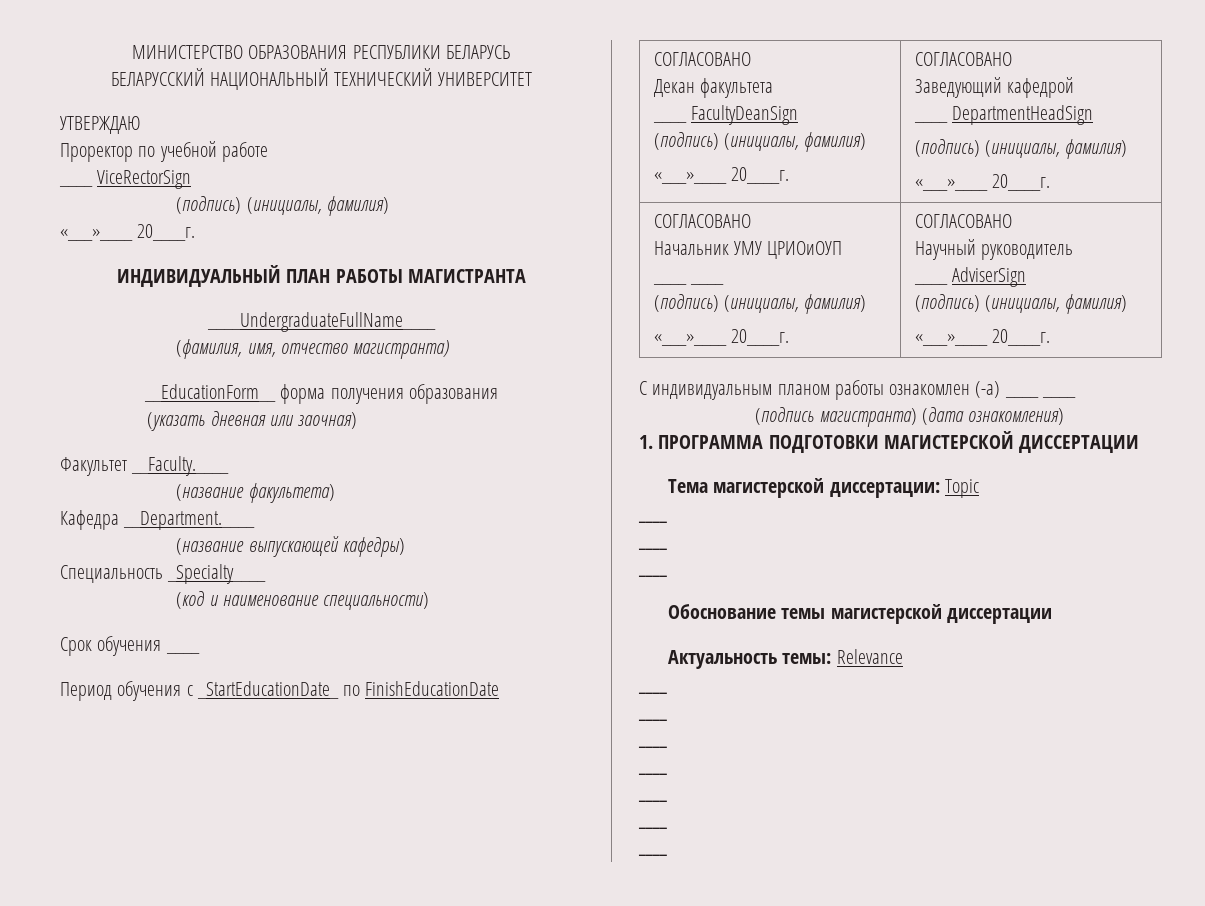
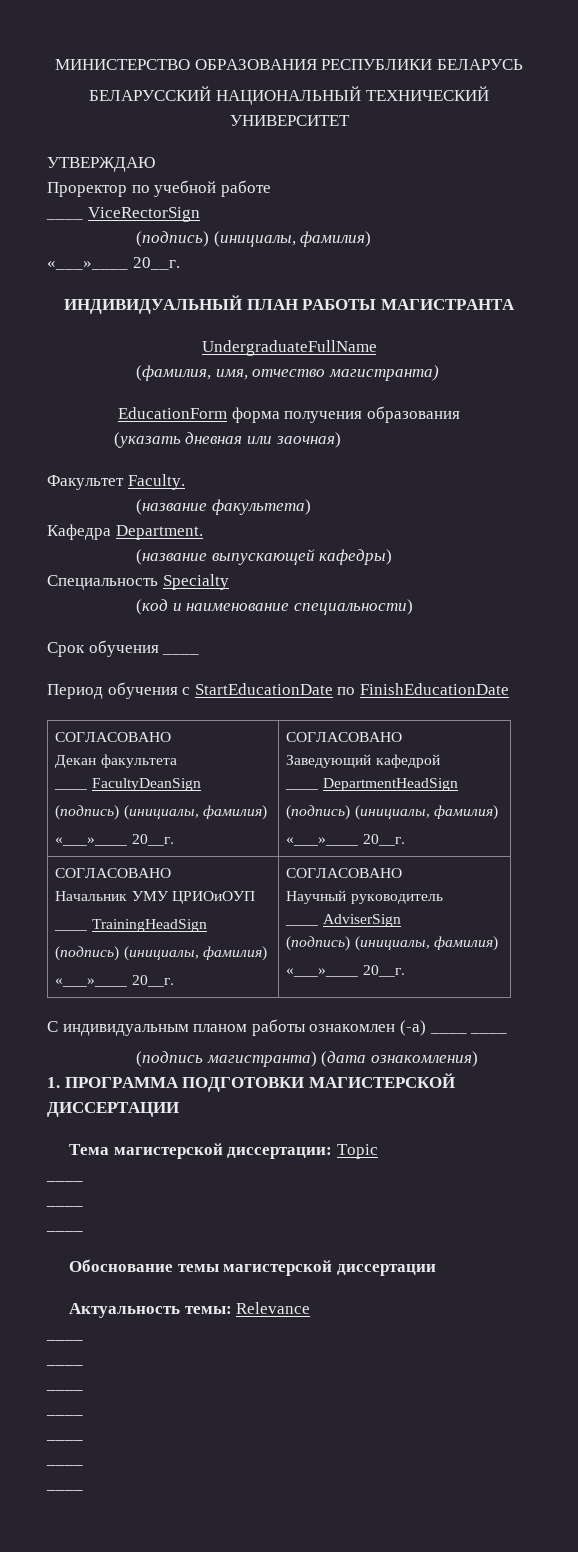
  ____ ViceRectorSign
  (подпись) (инициалы, фамилия)
- «___»____ 20____г.
+ «___»____ 20__г.
- ____UndergraduateFullName____
+ UndergraduateFullName
- __EducationForm__ форма получения образования
+ EducationForm форма получения образования
- Факультет __Faculty.____
+ Факультет Faculty.
- Кафедра __Department.____
+ Кафедра Department.
- Специальность _Specialty____
+ Специальность Specialty
- Период обучения с _StartEducationDate_ по FinishEducationDate
+ Период обучения с StartEducationDate по FinishEducationDate
  СОГЛАСОВАНО
  Декан факультета
  ____ FacultyDeanSign
  (подпись) (инициалы, фамилия)
- «___»____ 20____г. | СОГЛАСОВАНО
+ «___»____ 20__г. | СОГЛАСОВАНО
  Заведующий кафедрой
  ____ DepartmentHeadSign
  (подпись) (инициалы, фамилия)
- «___»____ 20____г.
+ «___»____ 20__г.
  СОГЛАСОВАНО
  Начальник УМУ ЦРИОиОУП
- ____ ____
+ ____ TrainingHeadSign
  (подпись) (инициалы, фамилия)
- «___»____ 20____г. | СОГЛАСОВАНО
+ «___»____ 20__г. | СОГЛАСОВАНО
  Научный руководитель
  ____ AdviserSign
  (подпись) (инициалы, фамилия)
- «___»____ 20____г.
+ «___»____ 20__г.

